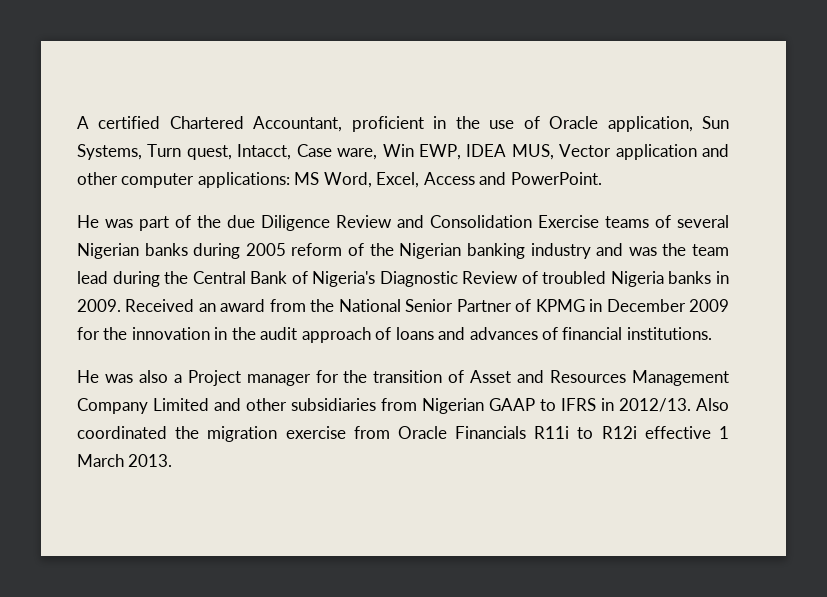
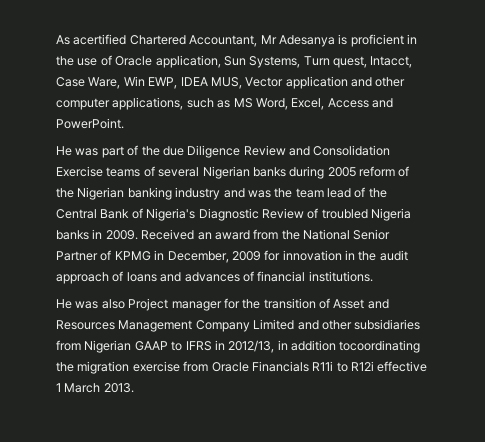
- A certified Chartered Accountant, proficient in the use of Oracle application, Sun Systems, Turn quest, Intacct, Case ware, Win EWP, IDEA MUS, Vector application and other computer applications: MS Word, Excel, Access and PowerPoint.
+ As acertified Chartered Accountant, Mr Adesanya is proficient in the use of Oracle application, Sun Systems, Turn quest, Intacct, Case Ware, Win EWP, IDEA MUS, Vector application and other computer applications, such as MS Word, Excel, Access and PowerPoint.
- He was part of the due Diligence Review and Consolidation Exercise teams of several Nigerian banks during 2005 reform of the Nigerian banking industry and was the team lead during the Central Bank of Nigeria's Diagnostic Review of troubled Nigeria banks in 2009.
+ He was part of the due Diligence Review and Consolidation Exercise teams of several Nigerian banks during 2005 reform of the Nigerian banking industry and was the team lead of the Central Bank of Nigeria's Diagnostic Review of troubled Nigeria banks in 2009.
- Received an award from the National Senior Partner of KPMG in December 2009 for the innovation in the audit approach of loans and advances of financial institutions.
+ Received an award from the National Senior Partner of KPMG in December, 2009 for innovation in the audit approach of loans and advances of financial institutions.
- He was also a Project manager for the transition of Asset and Resources Management Company Limited and other subsidiaries from Nigerian GAAP to IFRS in 2012/13. Also coordinated the migration exercise from Oracle Financials R11i to R12i effective 1 March 2013.
+ He was also Project manager for the transition of Asset and Resources Management Company Limited and other subsidiaries from Nigerian GAAP to IFRS in 2012/13, in addition tocoordinating the migration exercise from Oracle Financials R11i to R12i effective 1 March 2013.

